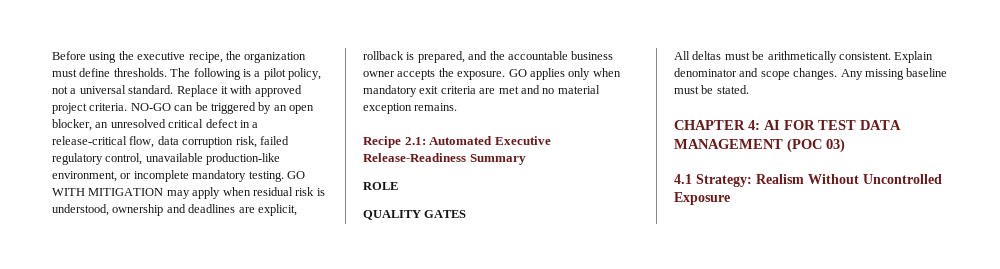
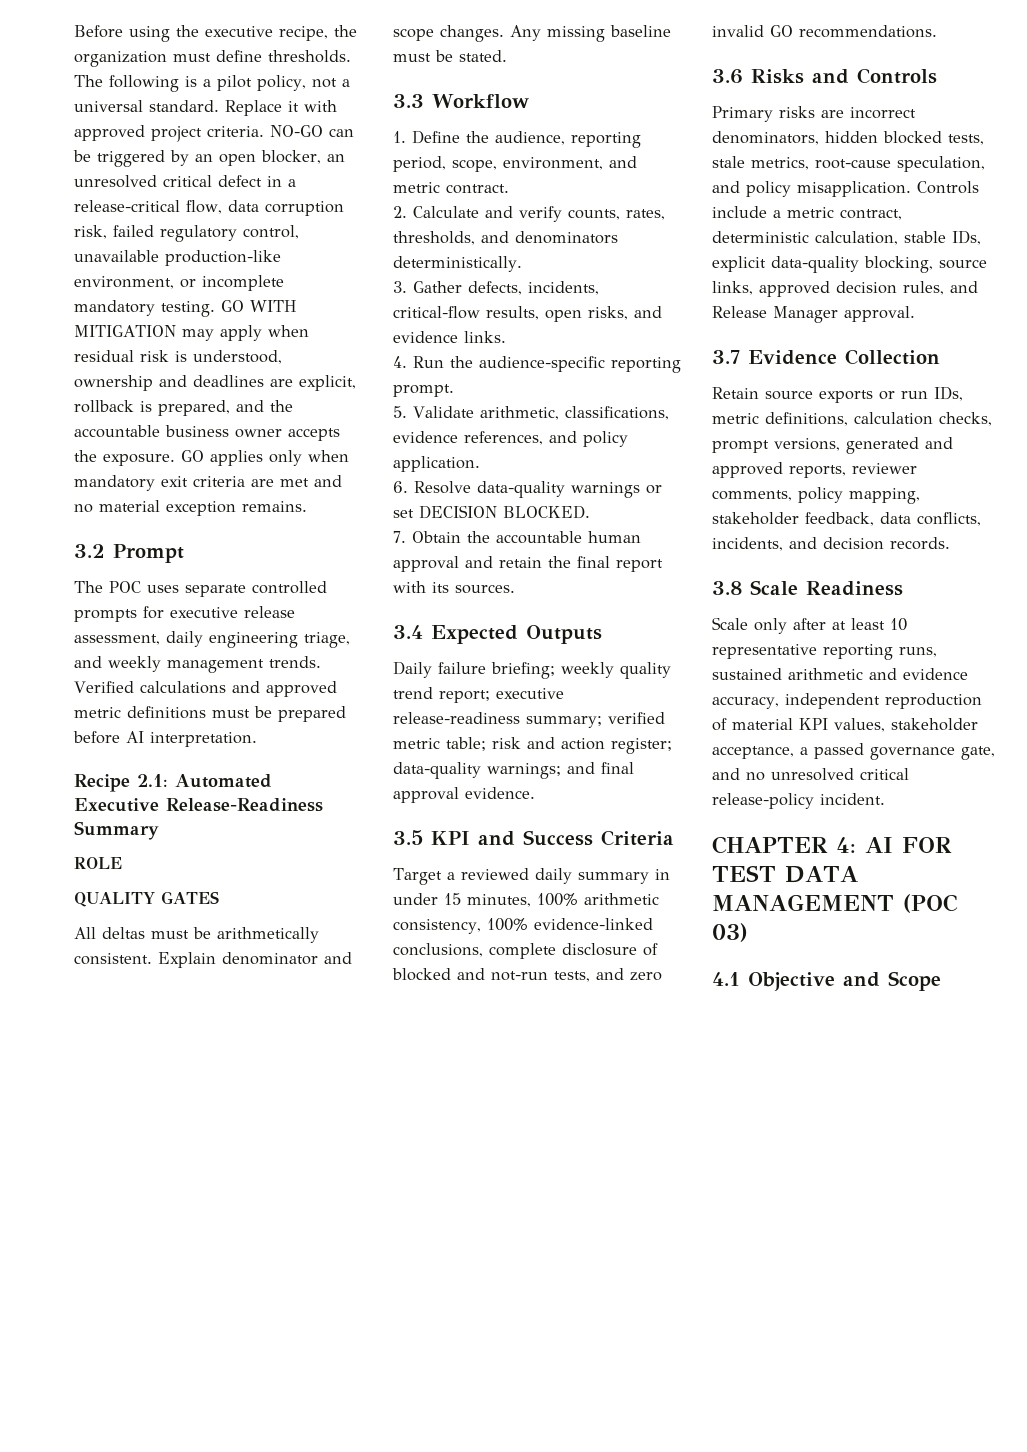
+ 3.2 Prompt
+ The POC uses separate controlled prompts for executive release assessment, daily engineering triage, and weekly management trends. Verified calculations and approved metric definitions must be prepared before AI interpretation.
+ 3.3 Workflow
+ 1. Define the audience, reporting period, scope, environment, and metric contract.
+ 2. Calculate and verify counts, rates, thresholds, and denominators deterministically.
+ 3. Gather defects, incidents, critical-flow results, open risks, and evidence links.
+ 4. Run the audience-specific reporting prompt.
+ 5. Validate arithmetic, classifications, evidence references, and policy application.
+ 6. Resolve data-quality warnings or set DECISION BLOCKED.
+ 7. Obtain the accountable human approval and retain the final report with its sources.
+ 3.4 Expected Outputs
+ Daily failure briefing; weekly quality trend report; executive release-readiness summary; verified metric table; risk and action register; data-quality warnings; and final approval evidence.
+ 3.5 KPI and Success Criteria
+ Target a reviewed daily summary in under 15 minutes, 100% arithmetic consistency, 100% evidence-linked conclusions, complete disclosure of blocked and not-run tests, and zero invalid GO recommendations.
+ 3.6 Risks and Controls
+ Primary risks are incorrect denominators, hidden blocked tests, stale metrics, root-cause speculation, and policy misapplication. Controls include a metric contract, deterministic calculation, stable IDs, explicit data-quality blocking, source links, approved decision rules, and Release Manager approval.
+ 3.7 Evidence Collection
+ Retain source exports or run IDs, metric definitions, calculation checks, prompt versions, generated and approved reports, reviewer comments, policy mapping, stakeholder feedback, data conflicts, incidents, and decision records.
+ 3.8 Scale Readiness
+ Scale only after at least 10 representative reporting runs, sustained arithmetic and evidence accuracy, independent reproduction of material KPI values, stakeholder acceptance, a passed governance gate, and no unresolved critical release-policy incident.
- 4.1 Strategy: Realism Without Uncontrolled Exposure
+ 4.1 Objective and Scope

